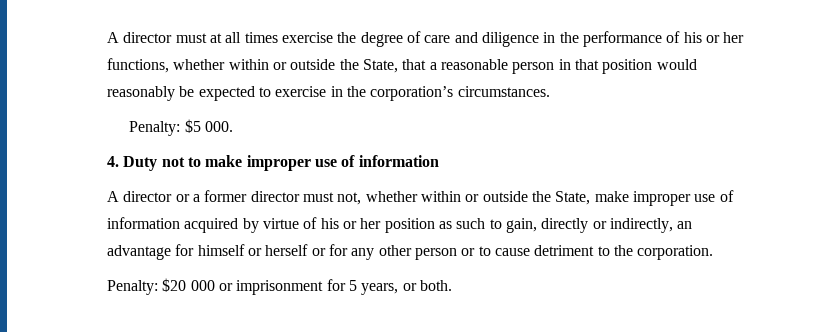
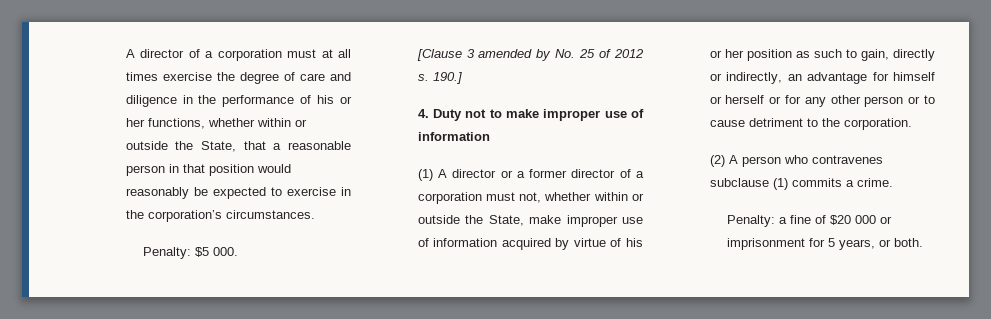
- A director must at all times exercise the degree of care and diligence in the performance of his or her functions, whether within or outside the State, that a reasonable person in that position would reasonably be expected to exercise in the corporation’s circumstances.
+ A director of a corporation must at all times exercise the degree of care and diligence in the performance of his or her functions, whether within or outside the State, that a reasonable person in that position would reasonably be expected to exercise in the corporation’s circumstances.
+ [Clause 3 amended by No. 25 of 2012 s. 190.]
- A director or a former director must not, whether within or outside the State, make improper use of information acquired by virtue of his or her position as such to gain, directly or indirectly, an advantage for himself or herself or for any other person or to cause detriment to the corporation.
+ (1) A director or a former director of a corporation must not, whether within or outside the State, make improper use of information acquired by virtue of his or her position as such to gain, directly or indirectly, an advantage for himself or herself or for any other person or to cause detriment to the corporation.
- Penalty: $20 000 or imprisonment for 5 years, or both.
+ (2) A person who contravenes subclause (1) commits a crime.
+ Penalty: a fine of $20 000 or imprisonment for 5 years, or both.

